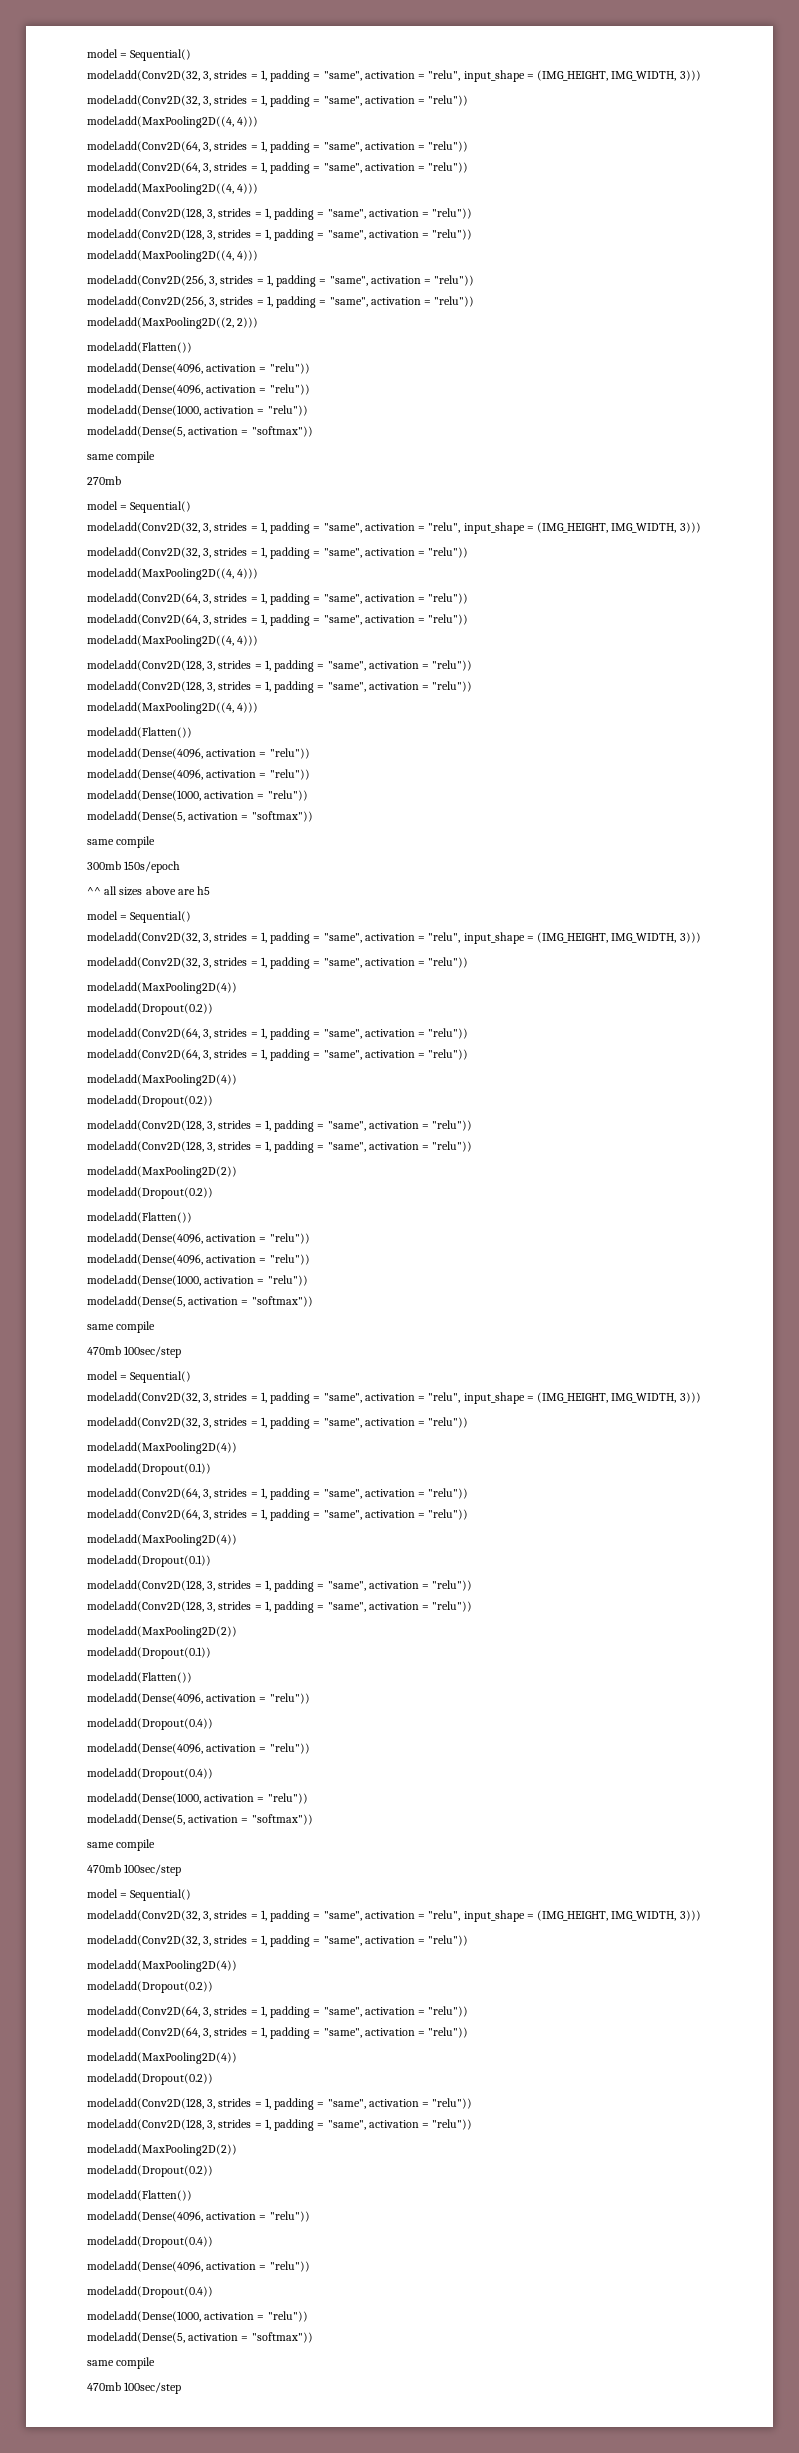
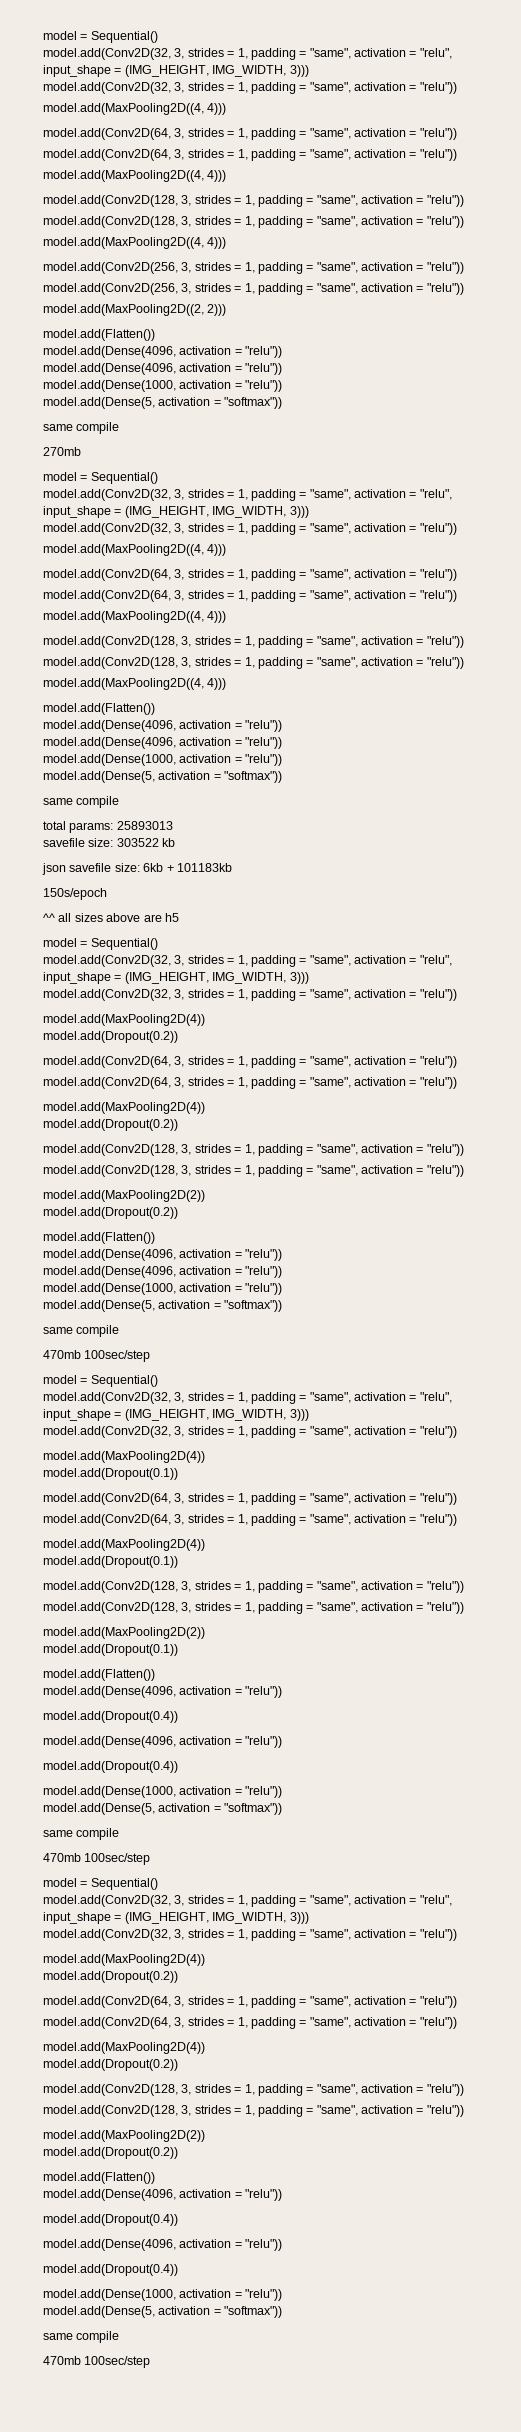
- 300mb 150s/epoch
+ total params: 25893013
+ savefile size: 303522 kb
+ json savefile size: 6kb + 101183kb
+ 150s/epoch

